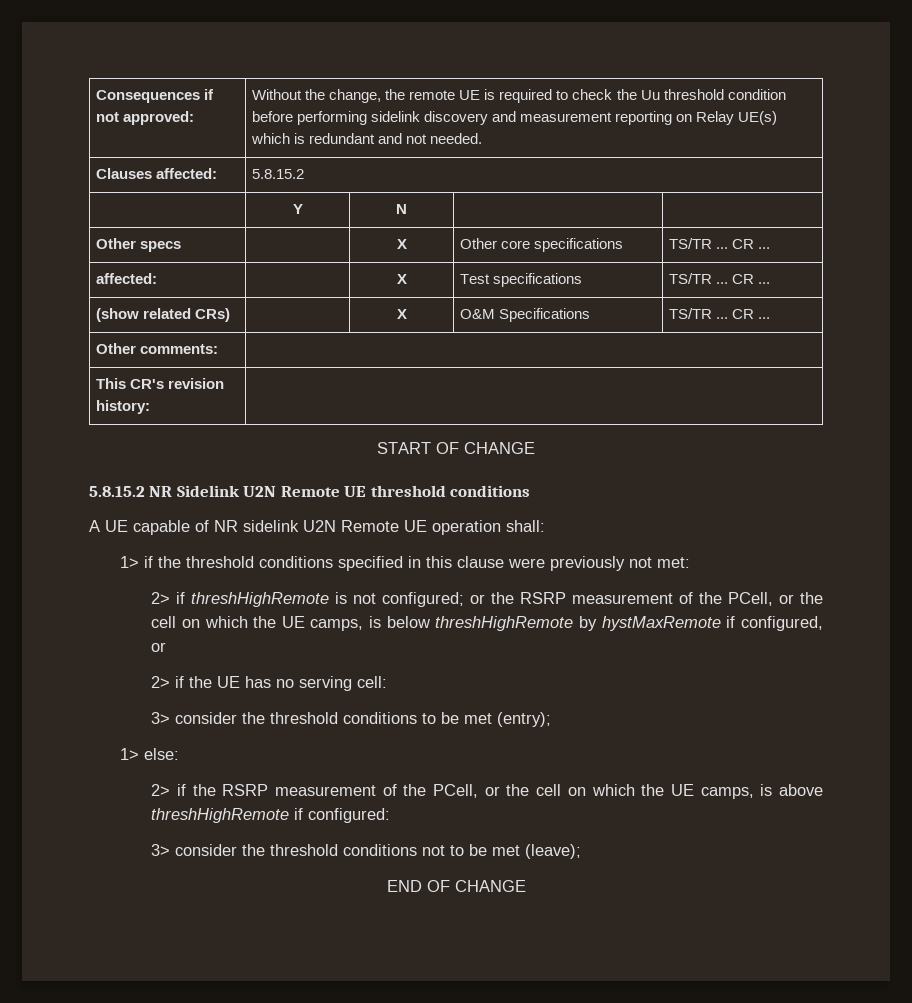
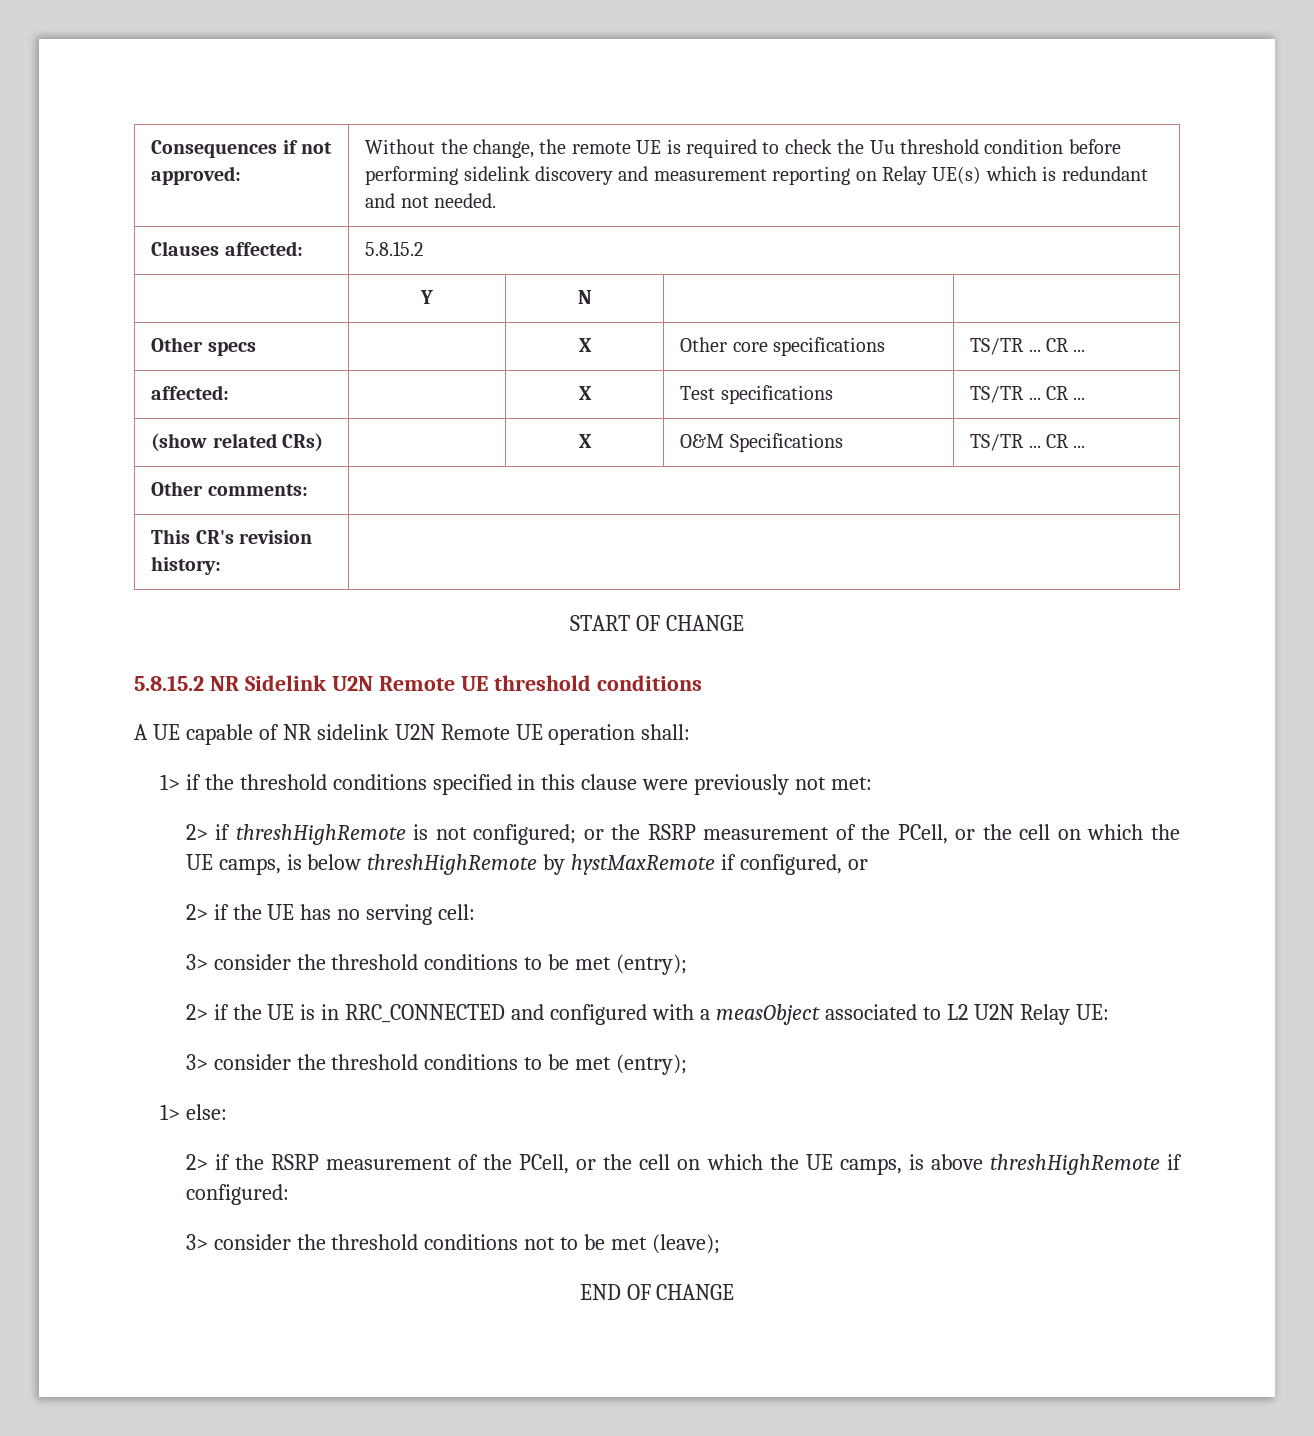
+ 2> if the UE is in RRC_CONNECTED and configured with a measObject associated to L2 U2N Relay UE:
+ 3> consider the threshold conditions to be met (entry);

